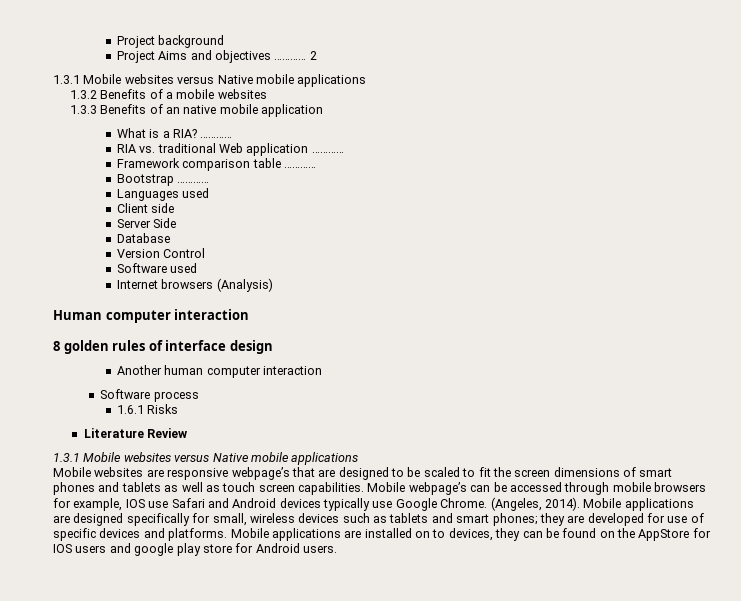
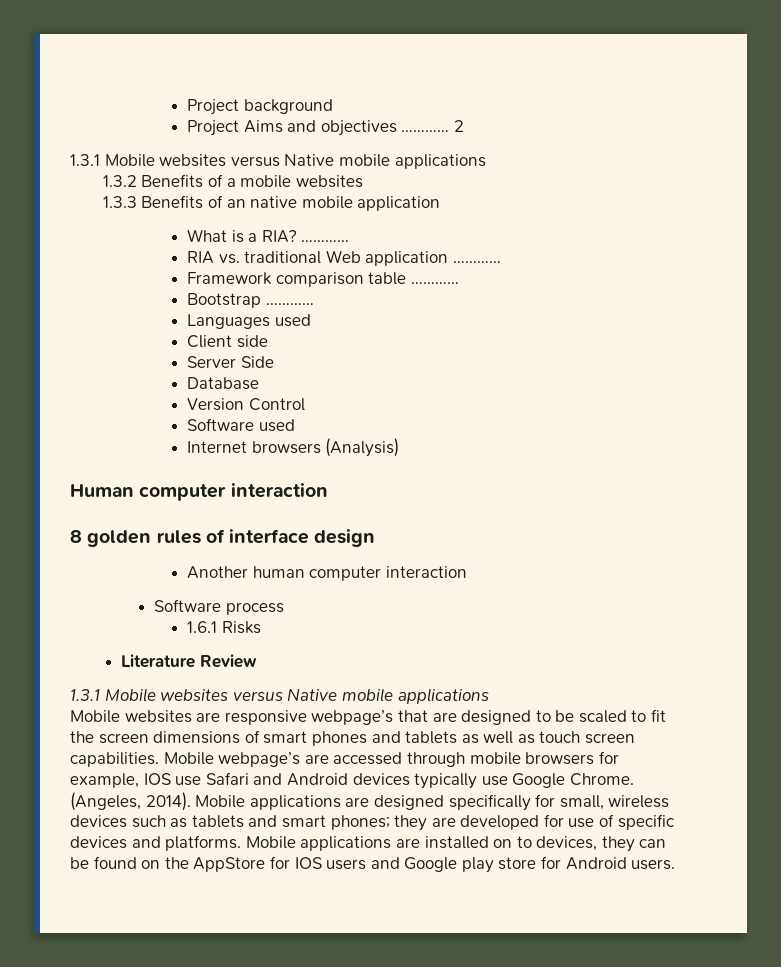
- Mobile webpage’s can be accessed through mobile browsers for example, IOS use Safari and Android devices typically use Google Chrome.
+ Mobile webpage’s are accessed through mobile browsers for example, IOS use Safari and Android devices typically use Google Chrome.
- Mobile applications are installed on to devices, they can be found on the AppStore for IOS users and google play store for Android users.
+ Mobile applications are installed on to devices, they can be found on the AppStore for IOS users and Google play store for Android users.

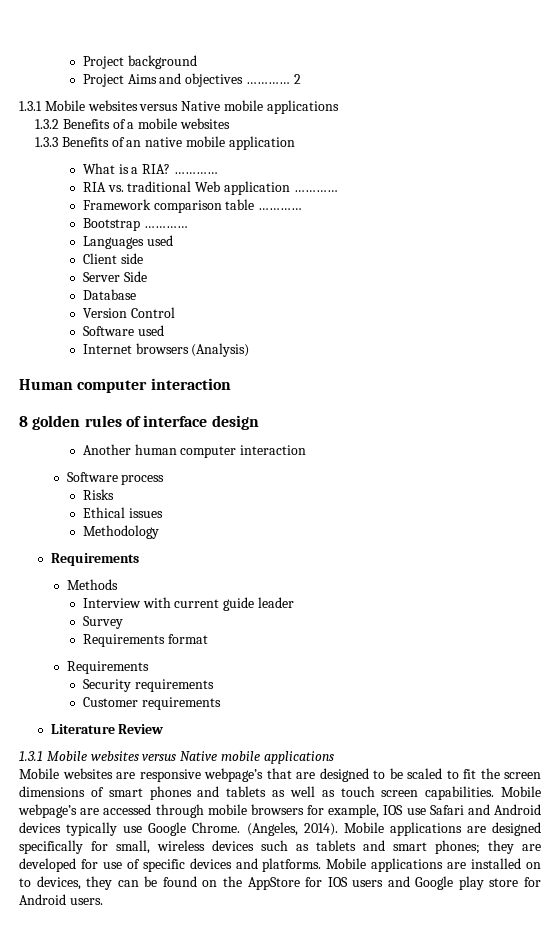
- 1.6.1 Risks
+ Risks
+ Ethical issues
+ Methodology
+ Requirements
+ Methods
+ Interview with current guide leader
+ Survey
+ Requirements format
+ Requirements
+ Security requirements
+ Customer requirements

